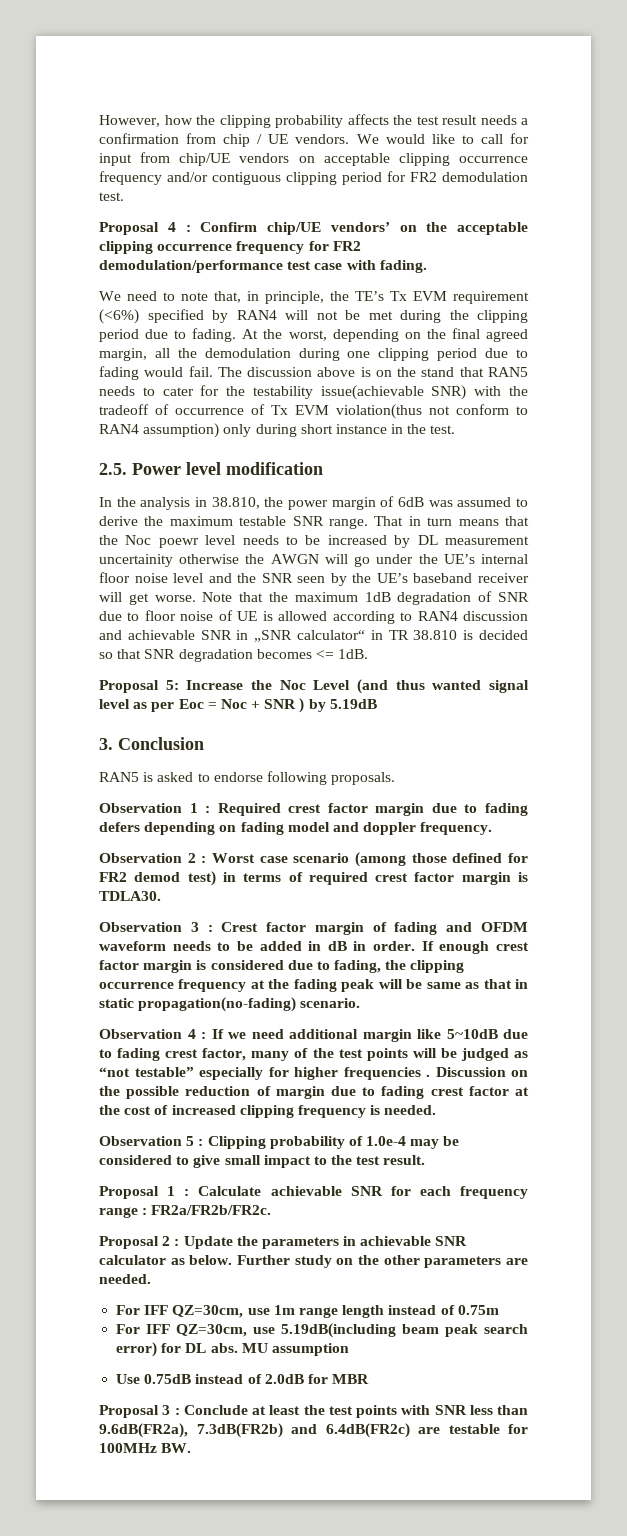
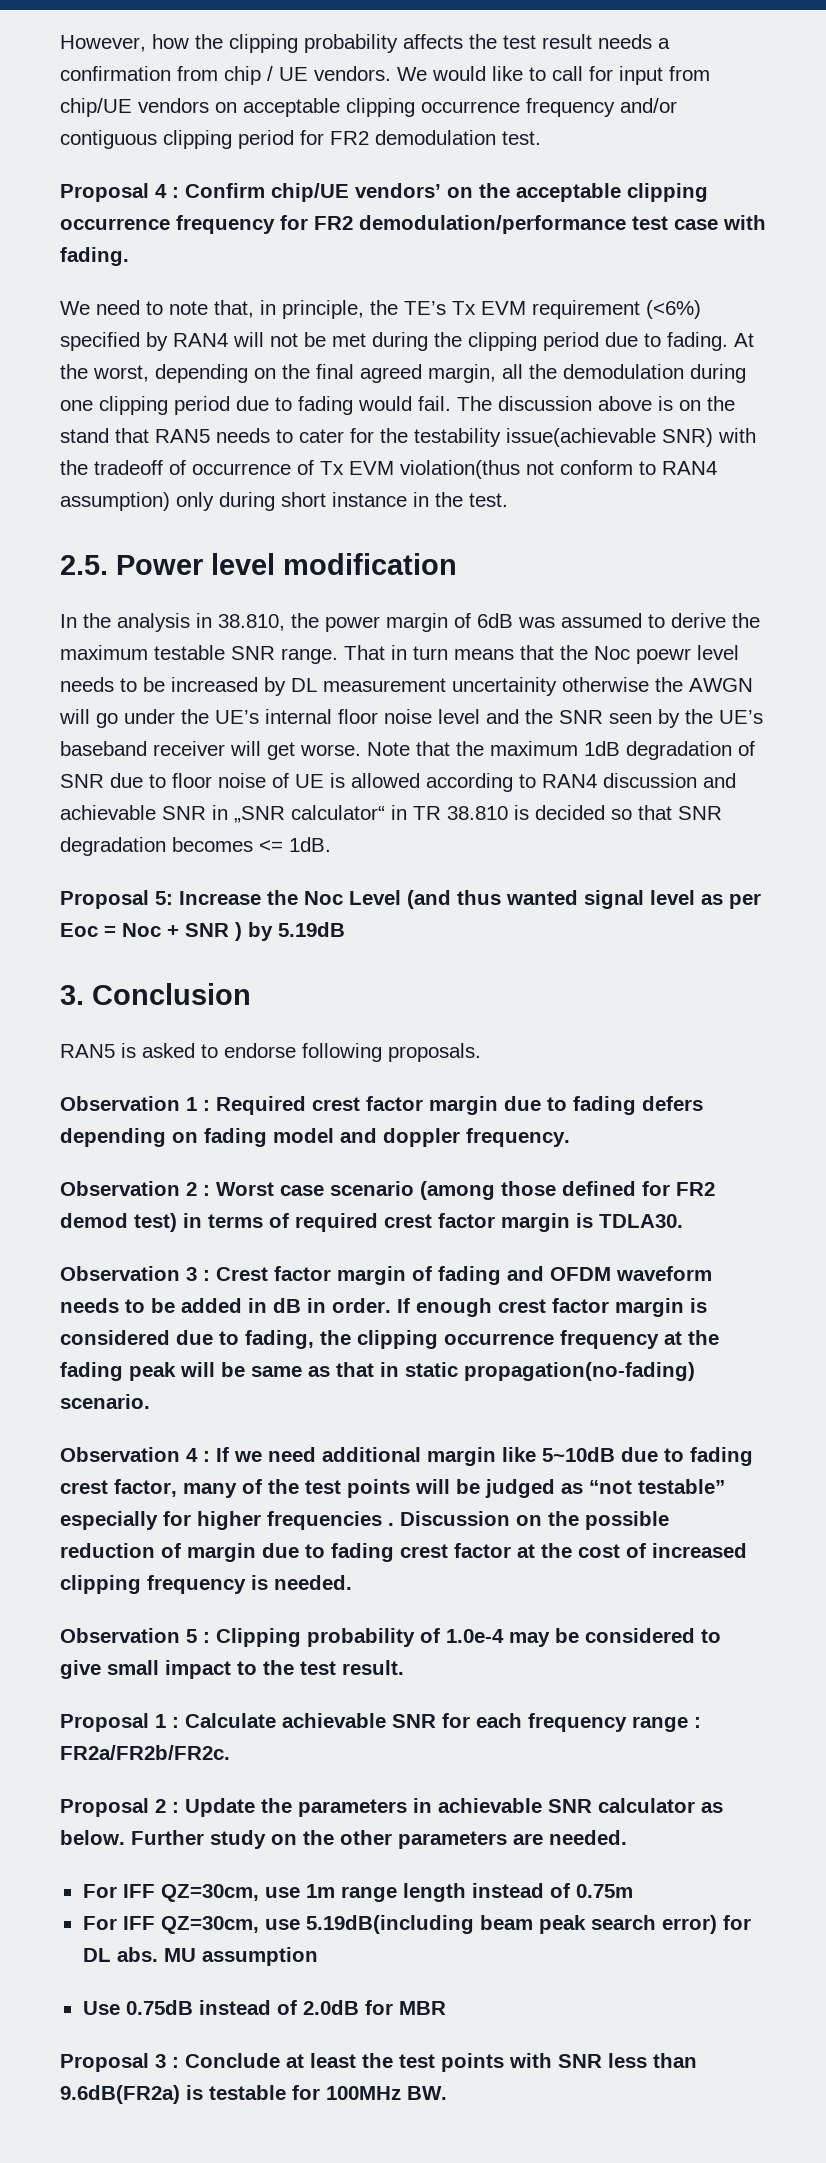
- Proposal 3 : Conclude at least the test points with SNR less than 9.6dB(FR2a), 7.3dB(FR2b) and 6.4dB(FR2c) are testable for 100MHz BW.
+ Proposal 3 : Conclude at least the test points with SNR less than 9.6dB(FR2a) is testable for 100MHz BW.

